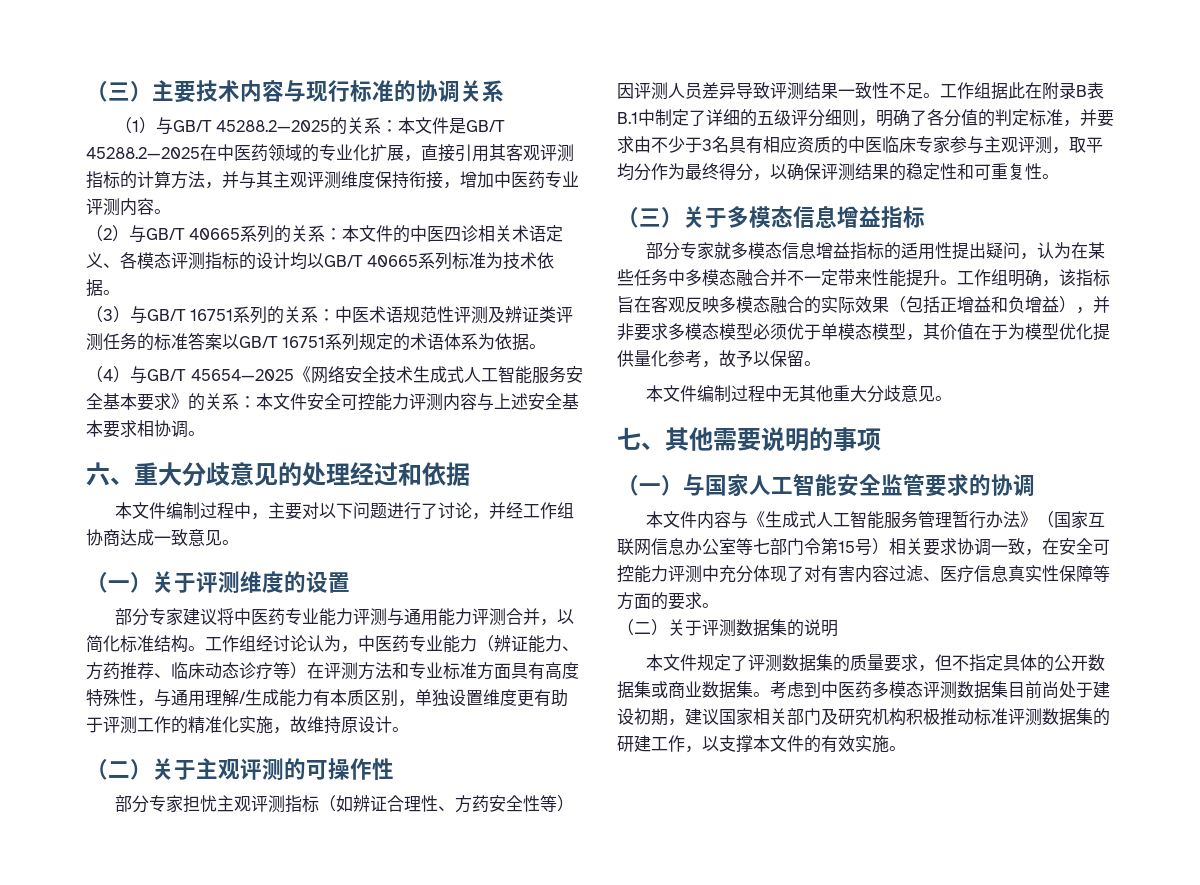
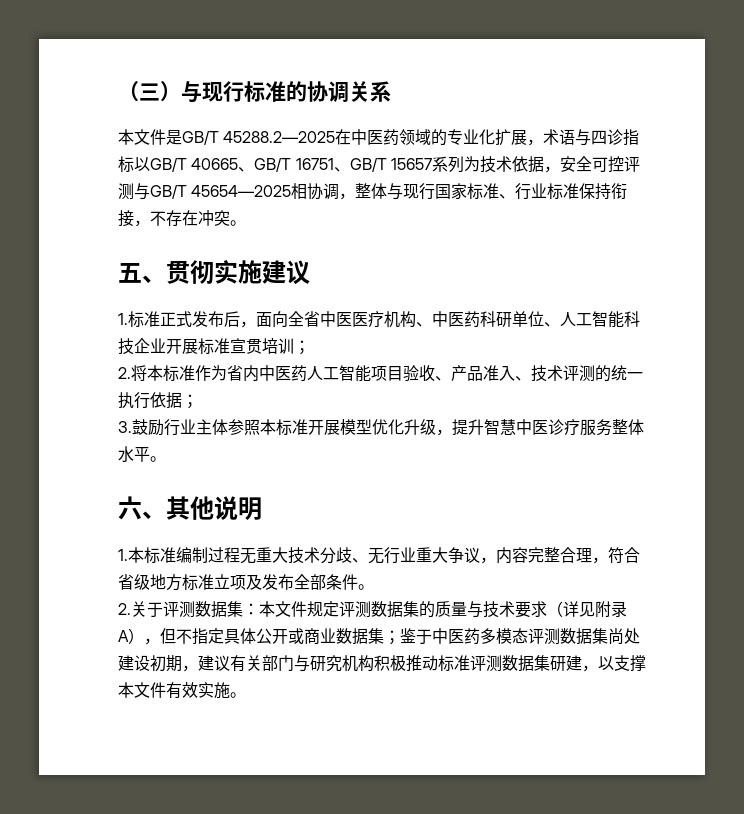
- （三）主要技术内容与现行标准的协调关系
+ （三）与现行标准的协调关系
- （1）与GB/T 45288.2—2025的关系：本文件是GB/T 45288.2—2025在中医药领域的专业化扩展，直接引用其客观评测指标的计算方法，并与其主观评测维度保持衔接，增加中医药专业评测内容。
- （2）与GB/T 40665系列的关系：本文件的中医四诊相关术语定义、各模态评测指标的设计均以GB/T 40665系列标准为技术依据。
- （3）与GB/T 16751系列的关系：中医术语规范性评测及辨证类评测任务的标准答案以GB/T 16751系列规定的术语体系为依据。
- （4）与GB/T 45654—2025《网络安全技术生成式人工智能服务安全基本要求》的关系：本文件安全可控能力评测内容与上述安全基本要求相协调。
- 六、重大分歧意见的处理经过和依据
- 本文件编制过程中，主要对以下问题进行了讨论，并经工作组协商达成一致意见。
- （一）关于评测维度的设置
- 部分专家建议将中医药专业能力评测与通用能力评测合并，以简化标准结构。工作组经讨论认为，中医药专业能力（辨证能力、方药推荐、临床动态诊疗等）在评测方法和专业标准方面具有高度特殊性，与通用理解/生成能力有本质区别，单独设置维度更有助于评测工作的精准化实施，故维持原设计。
- （二）关于主观评测的可操作性
- 部分专家担忧主观评测指标（如辨证合理性、方药安全性等）因评测人员差异导致评测结果一致性不足。工作组据此在附录B表B.1中制定了详细的五级评分细则，明确了各分值的判定标准，并要求由不少于3名具有相应资质的中医临床专家参与主观评测，取平均分作为最终得分，以确保评测结果的稳定性和可重复性。
- （三）关于多模态信息增益指标
- 部分专家就多模态信息增益指标的适用性提出疑问，认为在某些任务中多模态融合并不一定带来性能提升。工作组明确，该指标旨在客观反映多模态融合的实际效果（包括正增益和负增益），并非要求多模态模型必须优于单模态模型，其价值在于为模型优化提供量化参考，故予以保留。
- 本文件编制过程中无其他重大分歧意见。
- 七、其他需要说明的事项
- （一）与国家人工智能安全监管要求的协调
- 本文件内容与《生成式人工智能服务管理暂行办法》（国家互联网信息办公室等七部门令第15号）相关要求协调一致，在安全可控能力评测中充分体现了对有害内容过滤、医疗信息真实性保障等方面的要求。
- （二）关于评测数据集的说明
- 本文件规定了评测数据集的质量要求，但不指定具体的公开数据集或商业数据集。考虑到中医药多模态评测数据集目前尚处于建设初期，建议国家相关部门及研究机构积极推动标准评测数据集的研建工作，以支撑本文件的有效实施。
+ 本文件是GB/T 45288.2—2025在中医药领域的专业化扩展，术语与四诊指标以GB/T 40665、GB/T 16751、GB/T 15657系列为技术依据，安全可控评测与GB/T 45654—2025相协调，整体与现行国家标准、行业标准保持衔接，不存在冲突。
+ 五、贯彻实施建议
+ 1.标准正式发布后，面向全省中医医疗机构、中医药科研单位、人工智能科技企业开展标准宣贯培训；
+ 2.将本标准作为省内中医药人工智能项目验收、产品准入、技术评测的统一执行依据；
+ 3.鼓励行业主体参照本标准开展模型优化升级，提升智慧中医诊疗服务整体水平。
+ 六、其他说明
+ 1.本标准编制过程无重大技术分歧、无行业重大争议，内容完整合理，符合省级地方标准立项及发布全部条件。
+ 2.关于评测数据集：本文件规定评测数据集的质量与技术要求（详见附录A），但不指定具体公开或商业数据集；鉴于中医药多模态评测数据集尚处建设初期，建议有关部门与研究机构积极推动标准评测数据集研建，以支撑本文件有效实施。

